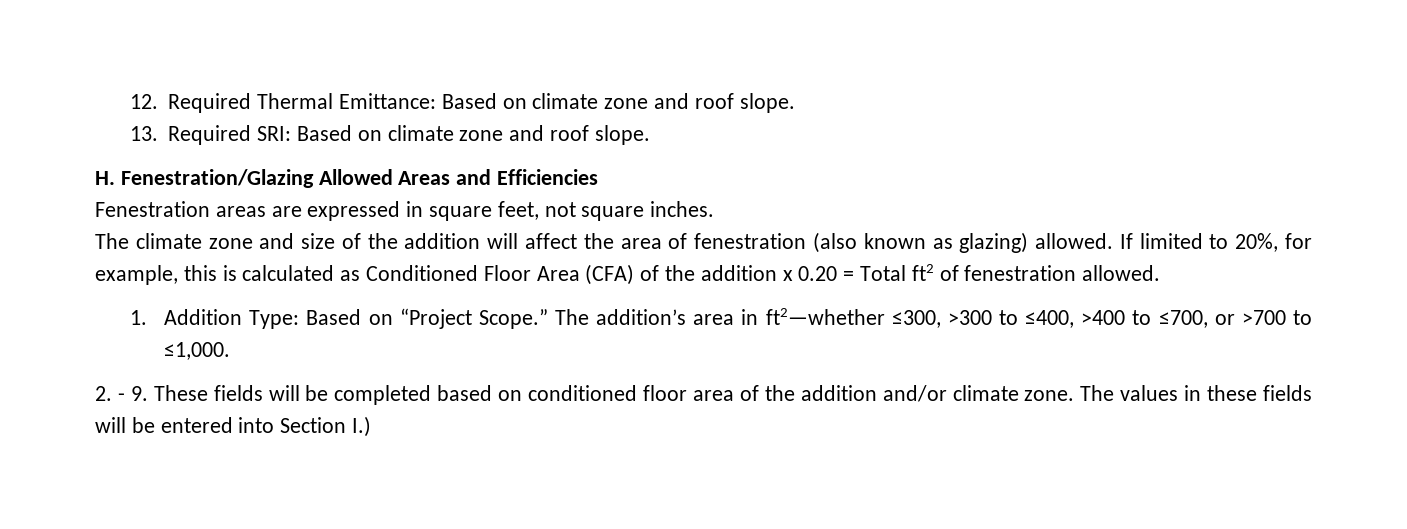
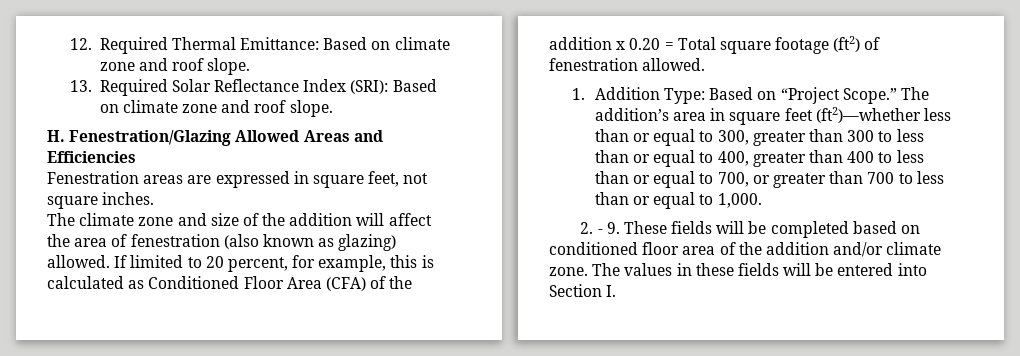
- 13. Required SRI: Based on climate zone and roof slope.
+ 13. Required Solar Reflectance Index (SRI): Based on climate zone and roof slope.
- If limited to 20%, for example, this is calculated as Conditioned Floor Area (CFA) of the addition x 0.20 = Total ft2 of fenestration allowed.
+ If limited to 20 percent, for example, this is calculated as Conditioned Floor Area (CFA) of the addition x 0.20 = Total square footage (ft2) of fenestration allowed.
- The addition’s area in ft2—whether ≤300, >300 to ≤400, >400 to ≤700, or >700 to ≤1,000.
+ The addition’s area in square feet (ft2)—whether less than or equal to 300, greater than 300 to less than or equal to 400, greater than 400 to less than or equal to 700, or greater than 700 to less than or equal to 1,000.
- The values in these fields will be entered into Section I.)
+ The values in these fields will be entered into Section I.

